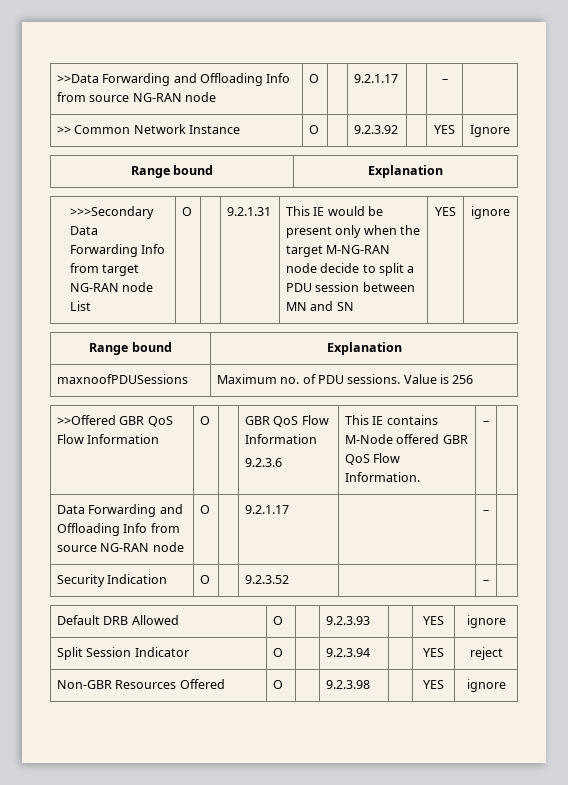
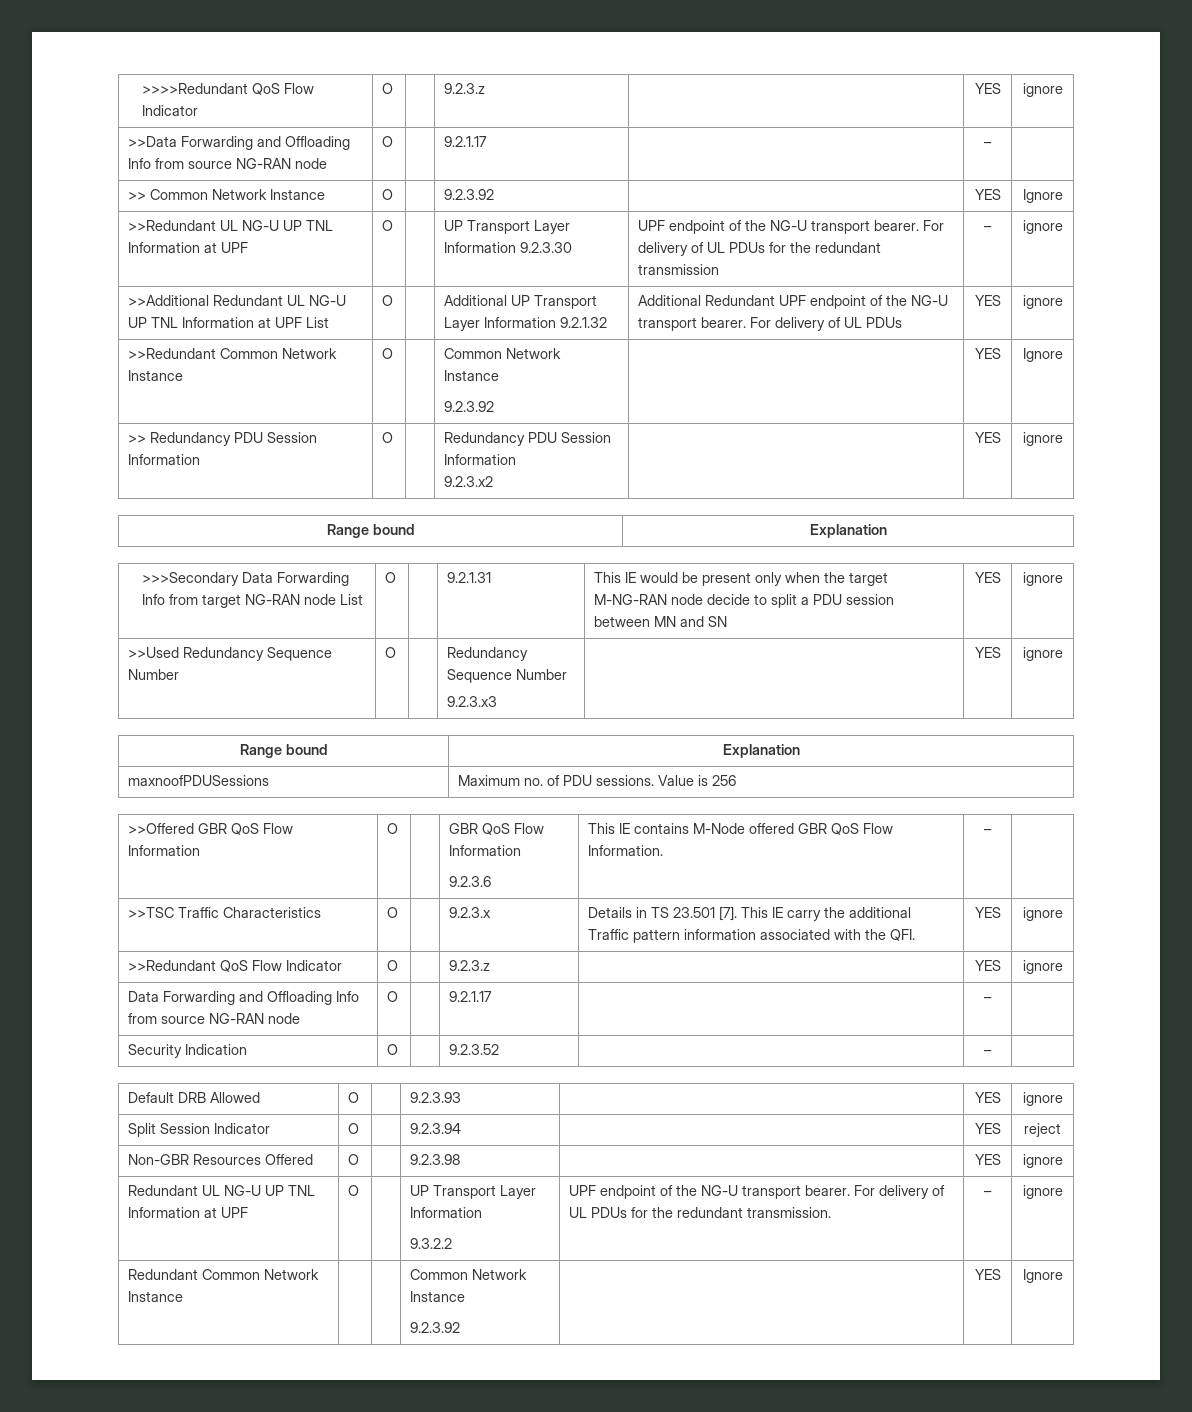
+ >>>>Redundant QoS Flow Indicator | O | | 9.2.3.z | | YES | ignore
+ >>Redundant UL NG-U UP TNL Information at UPF | O | | UP Transport Layer Information 9.2.3.30 | UPF endpoint of the NG-U transport bearer. For delivery of UL PDUs for the redundant transmission | – | ignore
+ >>Additional Redundant UL NG-U UP TNL Information at UPF List | O | | Additional UP Transport Layer Information 9.2.1.32 | Additional Redundant UPF endpoint of the NG-U transport bearer. For delivery of UL PDUs | YES | ignore
+ >>Redundant Common Network Instance | O | | Common Network Instance
+ 9.2.3.92 | | YES | Ignore
+ >> Redundancy PDU Session Information | O | | Redundancy PDU Session Information
+ 9.2.3.x2 | | YES | ignore
+ >>Used Redundancy Sequence Number | O | | Redundancy Sequence Number
+ 9.2.3.x3 | | YES | ignore
+ >>TSC Traffic Characteristics | O | | 9.2.3.x | Details in TS 23.501 [7]. This IE carry the additional Traffic pattern information associated with the QFI. | YES | ignore
+ >>Redundant QoS Flow Indicator | O | | 9.2.3.z | | YES | ignore
+ Redundant UL NG-U UP TNL Information at UPF | O | | UP Transport Layer Information
+ 9.3.2.2 | UPF endpoint of the NG-U transport bearer. For delivery of UL PDUs for the redundant transmission. | – | ignore
+ Redundant Common Network Instance | | | Common Network Instance
+ 9.2.3.92 | | YES | Ignore

